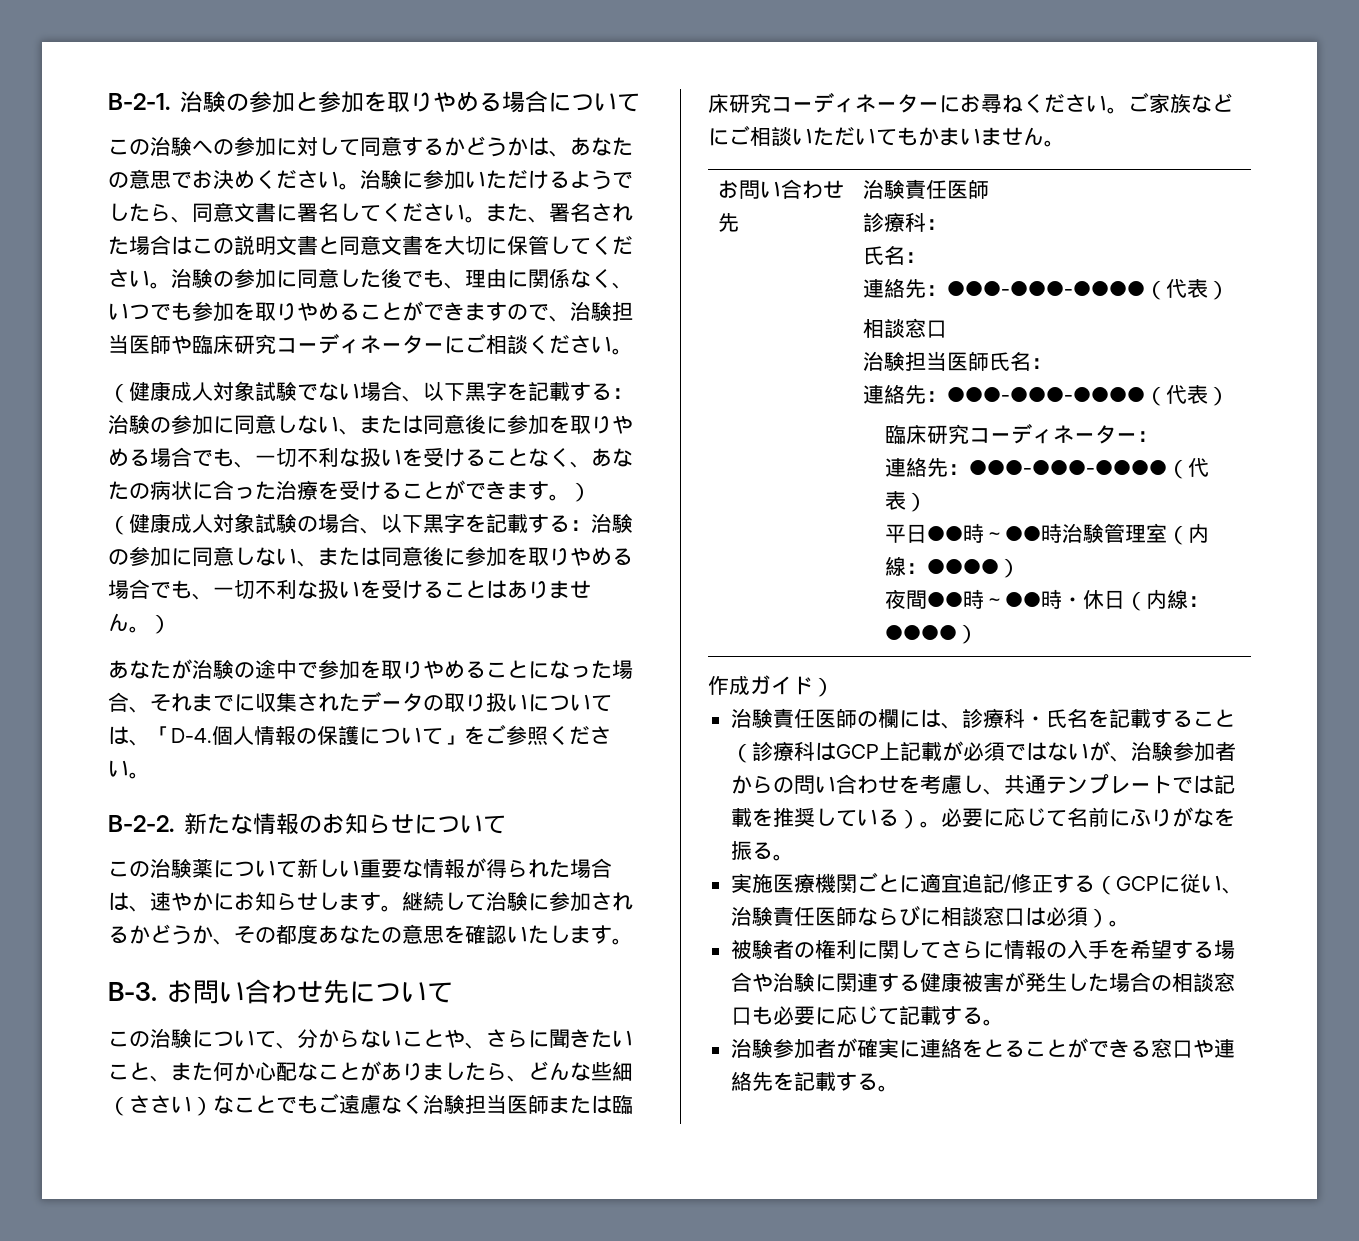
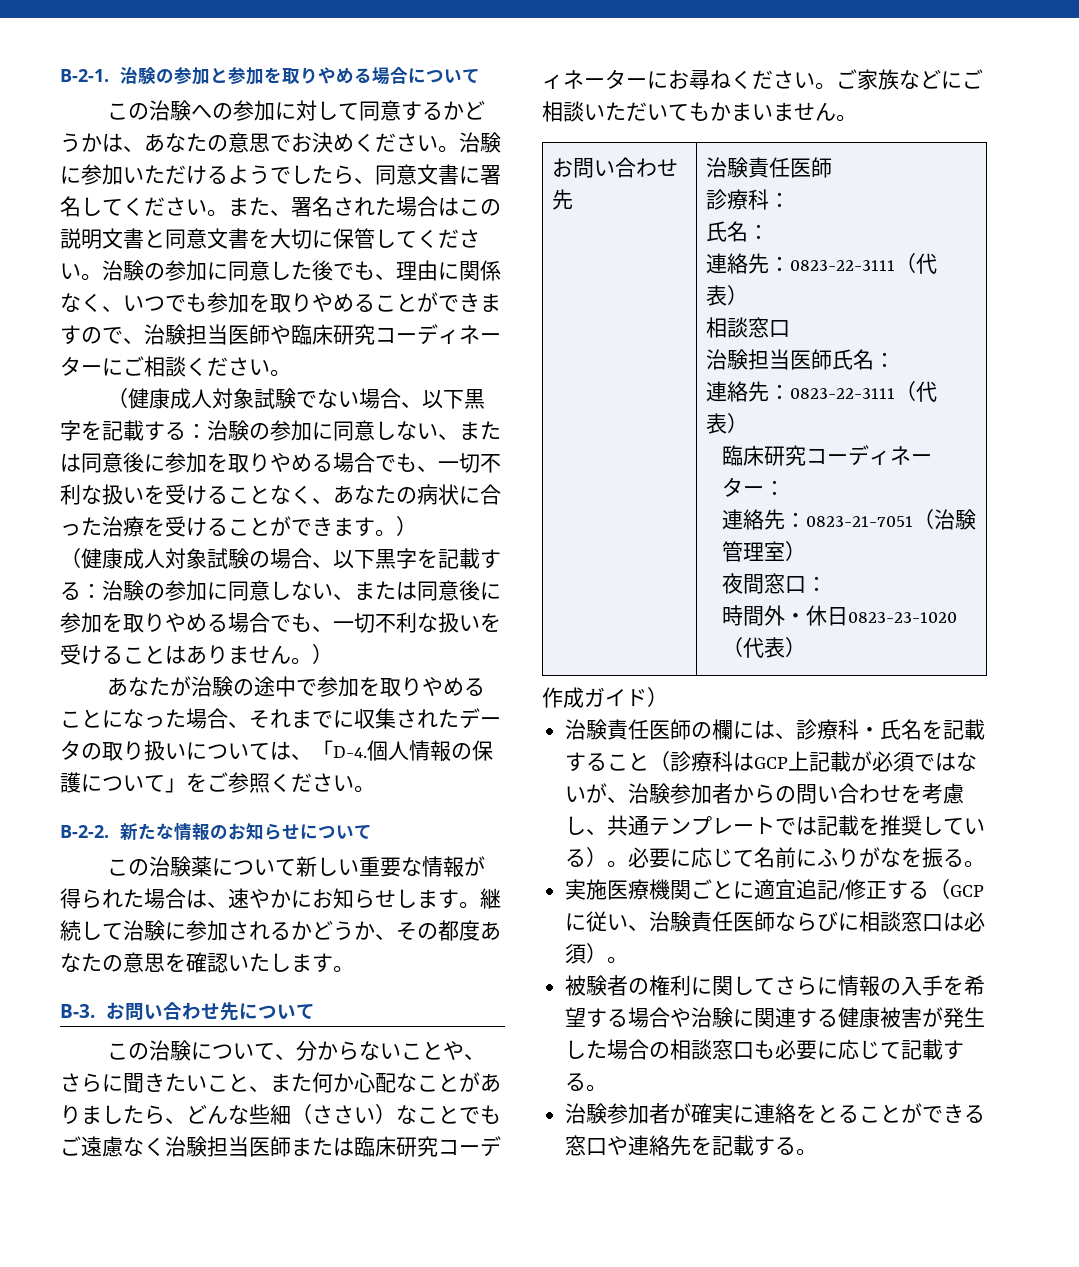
  診療科：
  氏名：
- 連絡先：●●●-●●●-●●●●（代表）
+ 連絡先：0823-22-3111（代表）
  治験担当医師氏名：
- 連絡先：●●●-●●●-●●●●（代表）
+ 連絡先：0823-22-3111（代表）
  臨床研究コーディネーター：
- 連絡先：●●●-●●●-●●●●（代表）
- 平日●●時～●●時治験管理室（内線：●●●●）
- 夜間●●時～●●時・休日（内線：●●●●）
+ 連絡先：0823-21-7051（治験管理室）
+ 夜間窓口：
+ 時間外・休日0823-23-1020（代表）

